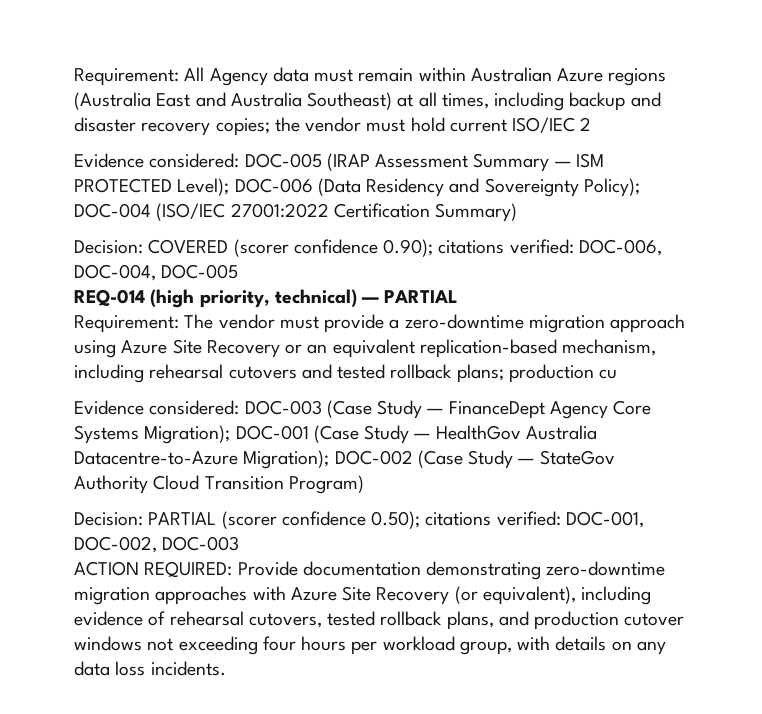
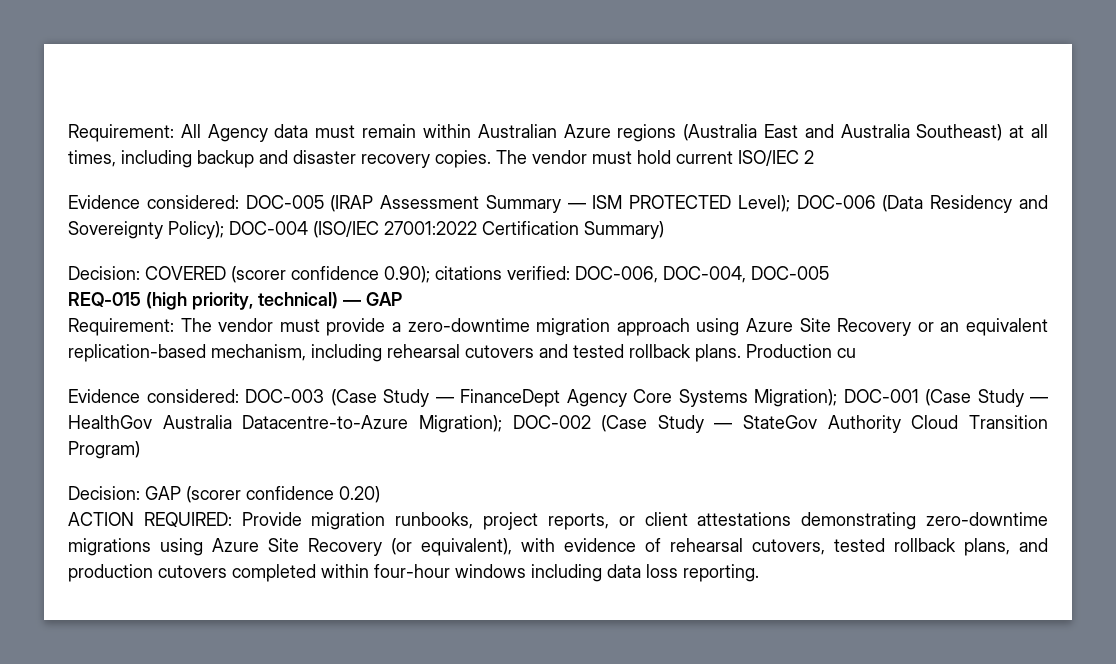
- Requirement: All Agency data must remain within Australian Azure regions (Australia East and Australia Southeast) at all times, including backup and disaster recovery copies; the vendor must hold current ISO/IEC 2
+ Requirement: All Agency data must remain within Australian Azure regions (Australia East and Australia Southeast) at all times, including backup and disaster recovery copies. The vendor must hold current ISO/IEC 2
- REQ-014 (high priority, technical) — PARTIAL
+ REQ-015 (high priority, technical) — GAP
- Requirement: The vendor must provide a zero-downtime migration approach using Azure Site Recovery or an equivalent replication-based mechanism, including rehearsal cutovers and tested rollback plans; production cu
+ Requirement: The vendor must provide a zero-downtime migration approach using Azure Site Recovery or an equivalent replication-based mechanism, including rehearsal cutovers and tested rollback plans. Production cu
- Decision: PARTIAL (scorer confidence 0.50); citations verified: DOC-001, DOC-002, DOC-003
- ACTION REQUIRED: Provide documentation demonstrating zero-downtime migration approaches with Azure Site Recovery (or equivalent), including evidence of rehearsal cutovers, tested rollback plans, and production cutover windows not exceeding four hours per workload group, with details on any data loss incidents.
+ Decision: GAP (scorer confidence 0.20)
+ ACTION REQUIRED: Provide migration runbooks, project reports, or client attestations demonstrating zero-downtime migrations using Azure Site Recovery (or equivalent), with evidence of rehearsal cutovers, tested rollback plans, and production cutovers completed within four-hour windows including data loss reporting.

